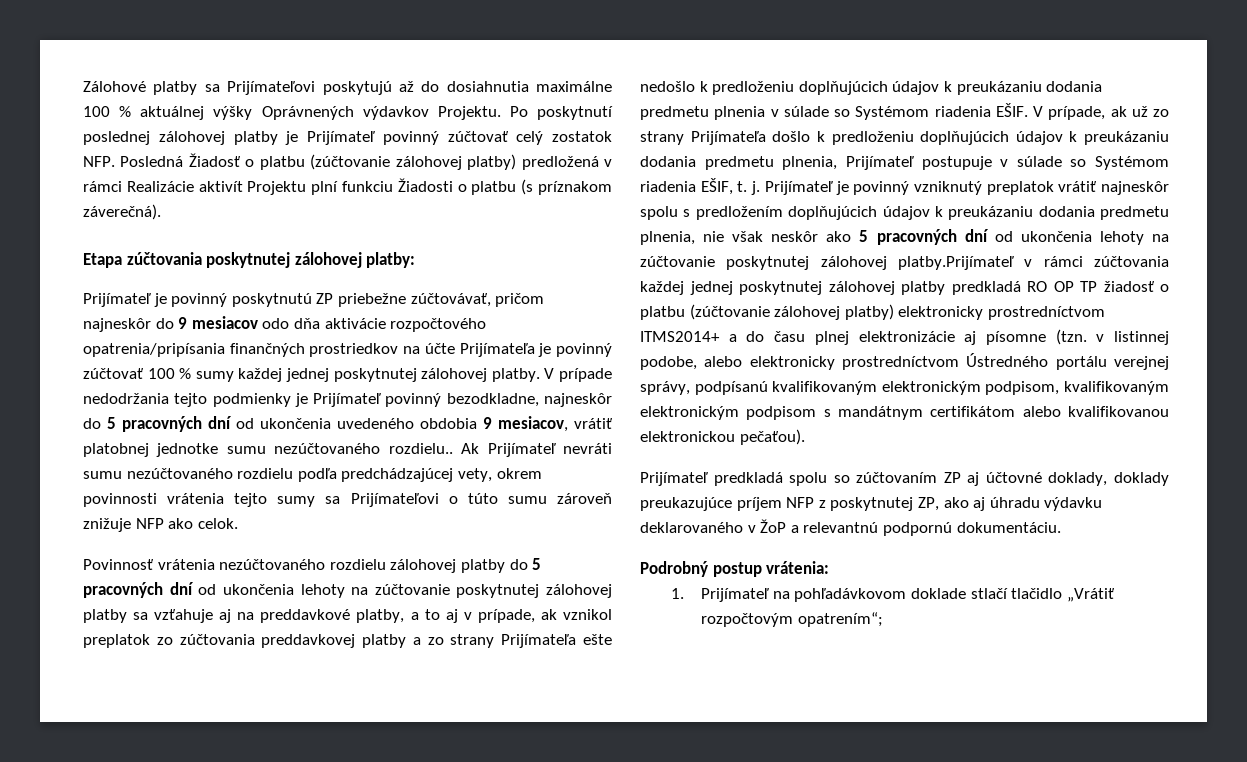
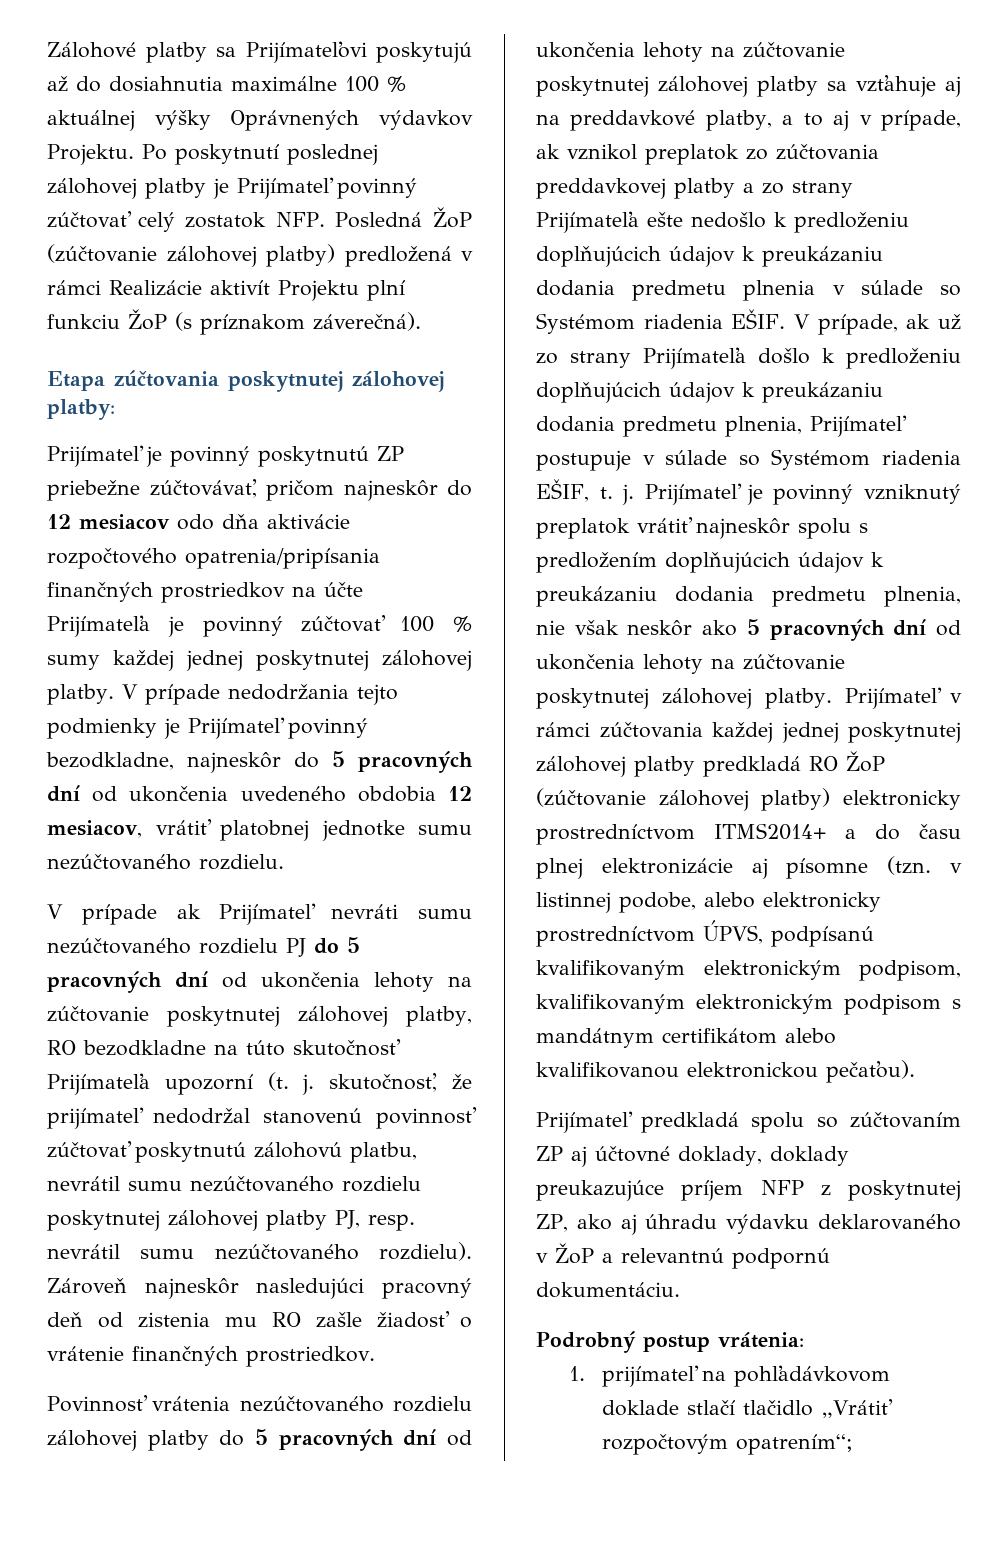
- Po poskytnutí poslednej zálohovej platby je Prijímateľ povinný zúčtovať celý zostatok NFP. Posledná Žiadosť o platbu (zúčtovanie zálohovej platby) predložená v rámci Realizácie aktivít Projektu plní funkciu Žiadosti o platbu (s príznakom záverečná).
+ Po poskytnutí poslednej zálohovej platby je Prijímateľ povinný zúčtovať celý zostatok NFP. Posledná ŽoP (zúčtovanie zálohovej platby) predložená v rámci Realizácie aktivít Projektu plní funkciu ŽoP (s príznakom záverečná).
- Prijímateľ je povinný poskytnutú ZP priebežne zúčtovávať, pričom najneskôr do 9 mesiacov odo dňa aktivácie rozpočtového opatrenia/pripísania finančných prostriedkov na účte Prijímateľa je povinný zúčtovať 100 % sumy každej jednej poskytnutej zálohovej platby.
+ Prijímateľ je povinný poskytnutú ZP priebežne zúčtovávať, pričom najneskôr do 12 mesiacov odo dňa aktivácie rozpočtového opatrenia/pripísania finančných prostriedkov na účte Prijímateľa je povinný zúčtovať 100 % sumy každej jednej poskytnutej zálohovej platby.
- V prípade nedodržania tejto podmienky je Prijímateľ povinný bezodkladne, najneskôr do 5 pracovných dní od ukončenia uvedeného obdobia 9 mesiacov, vrátiť platobnej jednotke sumu nezúčtovaného rozdielu.. Ak Prijímateľ nevráti sumu nezúčtovaného rozdielu podľa predchádzajúcej vety, okrem povinnosti vrátenia tejto sumy sa Prijímateľovi o túto sumu zároveň znižuje NFP ako celok.
+ V prípade nedodržania tejto podmienky je Prijímateľ povinný bezodkladne, najneskôr do 5 pracovných dní od ukončenia uvedeného obdobia 12 mesiacov, vrátiť platobnej jednotke sumu nezúčtovaného rozdielu.
+ V prípade ak Prijímateľ nevráti sumu nezúčtovaného rozdielu PJ do 5 pracovných dní od ukončenia lehoty na zúčtovanie poskytnutej zálohovej platby, RO bezodkladne na túto skutočnosť Prijímateľa upozorní (t. j. skutočnosť, že prijímateľ nedodržal stanovenú povinnosť zúčtovať poskytnutú zálohovú platbu, nevrátil sumu nezúčtovaného rozdielu poskytnutej zálohovej platby PJ, resp. nevrátil sumu nezúčtovaného rozdielu). Zároveň najneskôr nasledujúci pracovný deň od zistenia mu RO zašle žiadosť o vrátenie finančných prostriedkov.
- Prijímateľ je povinný vzniknutý preplatok vrátiť najneskôr spolu s predložením doplňujúcich údajov k preukázaniu dodania predmetu plnenia, nie však neskôr ako 5 pracovných dní od ukončenia lehoty na zúčtovanie poskytnutej zálohovej platby.Prijímateľ v rámci zúčtovania každej jednej poskytnutej zálohovej platby predkladá RO OP TP žiadosť o platbu (zúčtovanie zálohovej platby) elektronicky prostredníctvom ITMS2014+ a do času plnej elektronizácie aj písomne (tzn. v listinnej podobe, alebo elektronicky prostredníctvom Ústredného portálu verejnej správy, podpísanú kvalifikovaným elektronickým podpisom, kvalifikovaným elektronickým podpisom s mandátnym certifikátom alebo kvalifikovanou elektronickou pečaťou).
+ Prijímateľ je povinný vzniknutý preplatok vrátiť najneskôr spolu s predložením doplňujúcich údajov k preukázaniu dodania predmetu plnenia, nie však neskôr ako 5 pracovných dní od ukončenia lehoty na zúčtovanie poskytnutej zálohovej platby. Prijímateľ v rámci zúčtovania každej jednej poskytnutej zálohovej platby predkladá RO ŽoP (zúčtovanie zálohovej platby) elektronicky prostredníctvom ITMS2014+ a do času plnej elektronizácie aj písomne (tzn. v listinnej podobe, alebo elektronicky prostredníctvom ÚPVS, podpísanú kvalifikovaným elektronickým podpisom, kvalifikovaným elektronickým podpisom s mandátnym certifikátom alebo kvalifikovanou elektronickou pečaťou).
- 1. Prijímateľ na pohľadávkovom doklade stlačí tlačidlo „Vrátiť rozpočtovým opatrením“;
+ 1. prijímateľ na pohľadávkovom doklade stlačí tlačidlo „Vrátiť rozpočtovým opatrením“;

